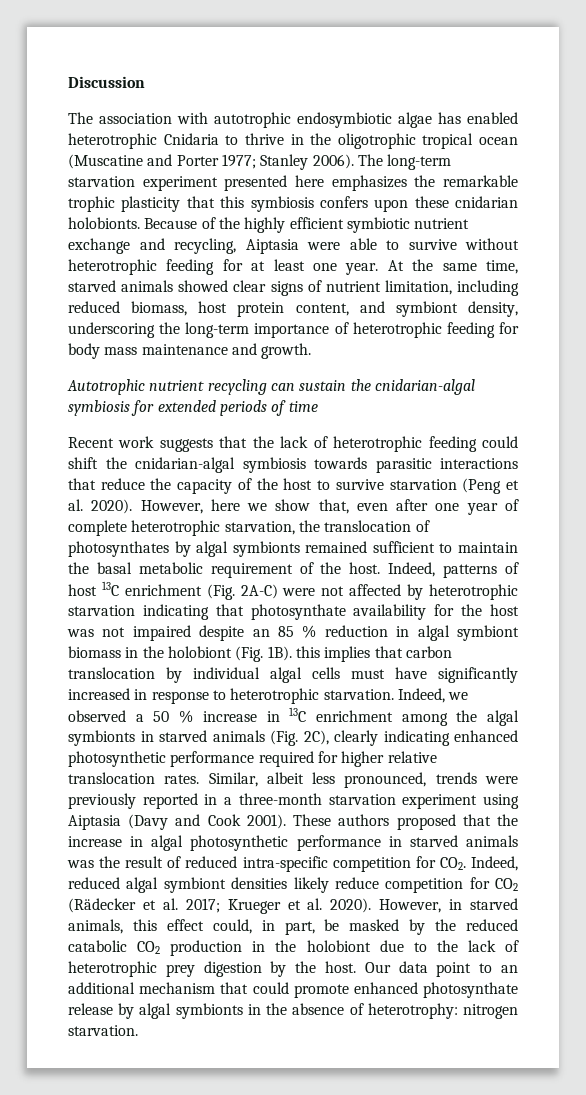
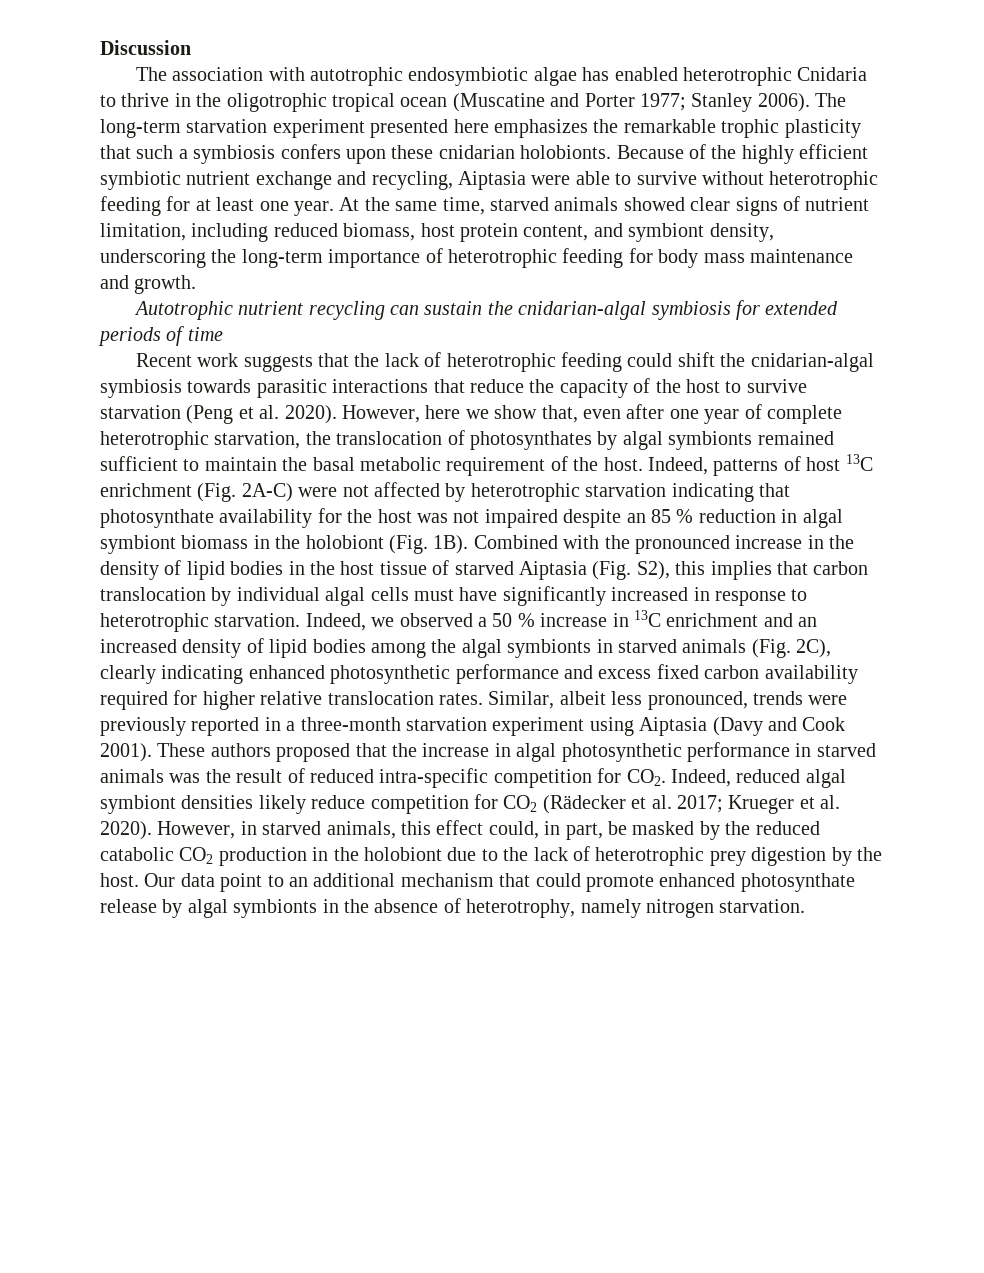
- The long-term starvation experiment presented here emphasizes the remarkable trophic plasticity that this symbiosis confers upon these cnidarian holobionts.
+ The long-term starvation experiment presented here emphasizes the remarkable trophic plasticity that such a symbiosis confers upon these cnidarian holobionts.
- Indeed, patterns of host 13C enrichment (Fig. 2A-C) were not affected by heterotrophic starvation indicating that photosynthate availability for the host was not impaired despite an 85 % reduction in algal symbiont biomass in the holobiont (Fig. 1B). this implies that carbon translocation by individual algal cells must have significantly increased in response to heterotrophic starvation.
+ Indeed, patterns of host 13C enrichment (Fig. 2A-C) were not affected by heterotrophic starvation indicating that photosynthate availability for the host was not impaired despite an 85 % reduction in algal symbiont biomass in the holobiont (Fig. 1B). Combined with the pronounced increase in the density of lipid bodies in the host tissue of starved Aiptasia (Fig. S2), this implies that carbon translocation by individual algal cells must have significantly increased in response to heterotrophic starvation.
- Indeed, we observed a 50 % increase in 13C enrichment among the algal symbionts in starved animals (Fig. 2C), clearly indicating enhanced photosynthetic performance required for higher relative translocation rates.
+ Indeed, we observed a 50 % increase in 13C enrichment and an increased density of lipid bodies among the algal symbionts in starved animals (Fig. 2C), clearly indicating enhanced photosynthetic performance and excess fixed carbon availability required for higher relative translocation rates.
- Our data point to an additional mechanism that could promote enhanced photosynthate release by algal symbionts in the absence of heterotrophy: nitrogen starvation.
+ Our data point to an additional mechanism that could promote enhanced photosynthate release by algal symbionts in the absence of heterotrophy, namely nitrogen starvation.

